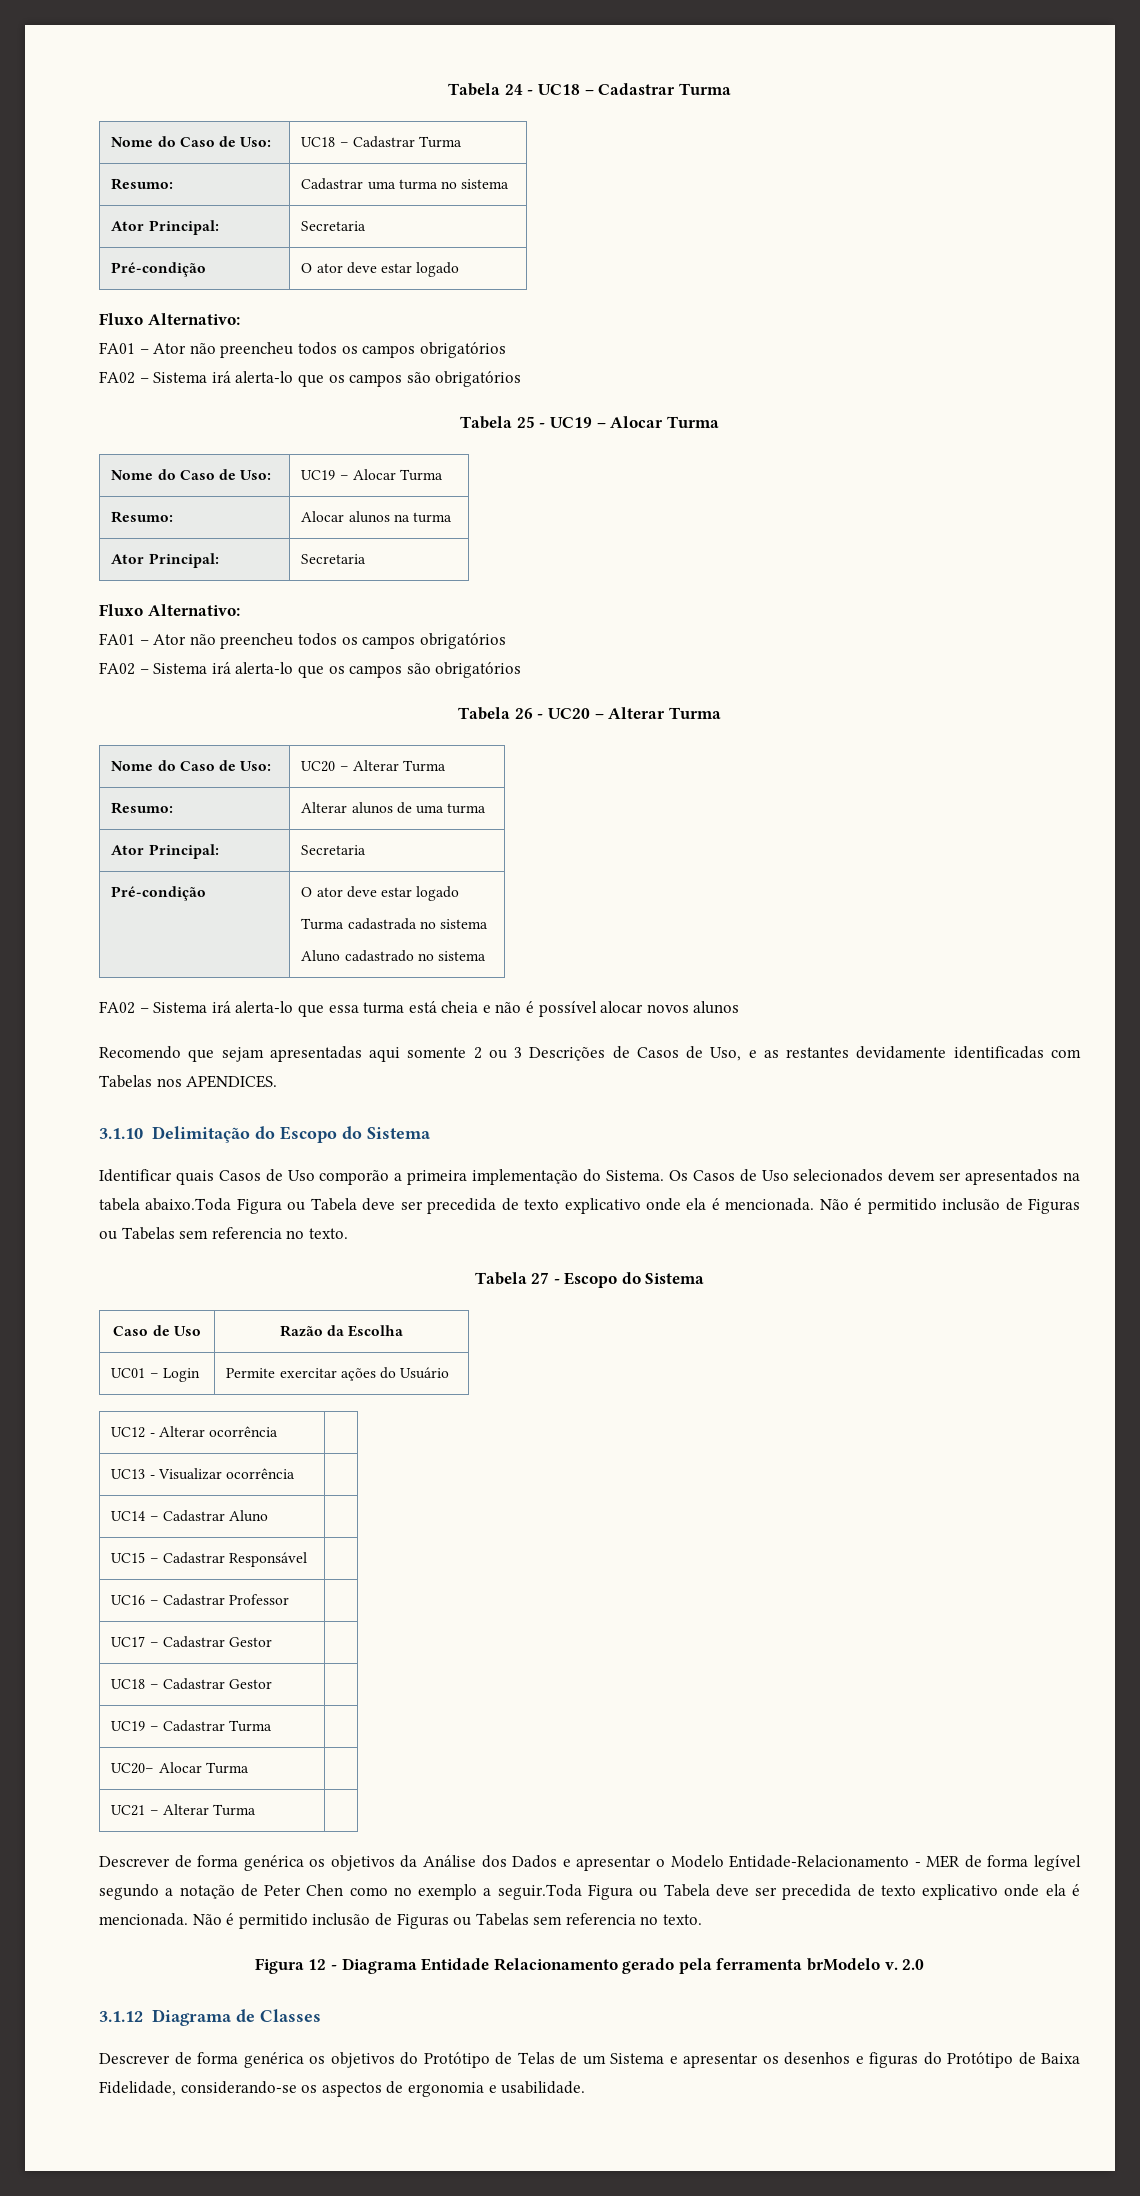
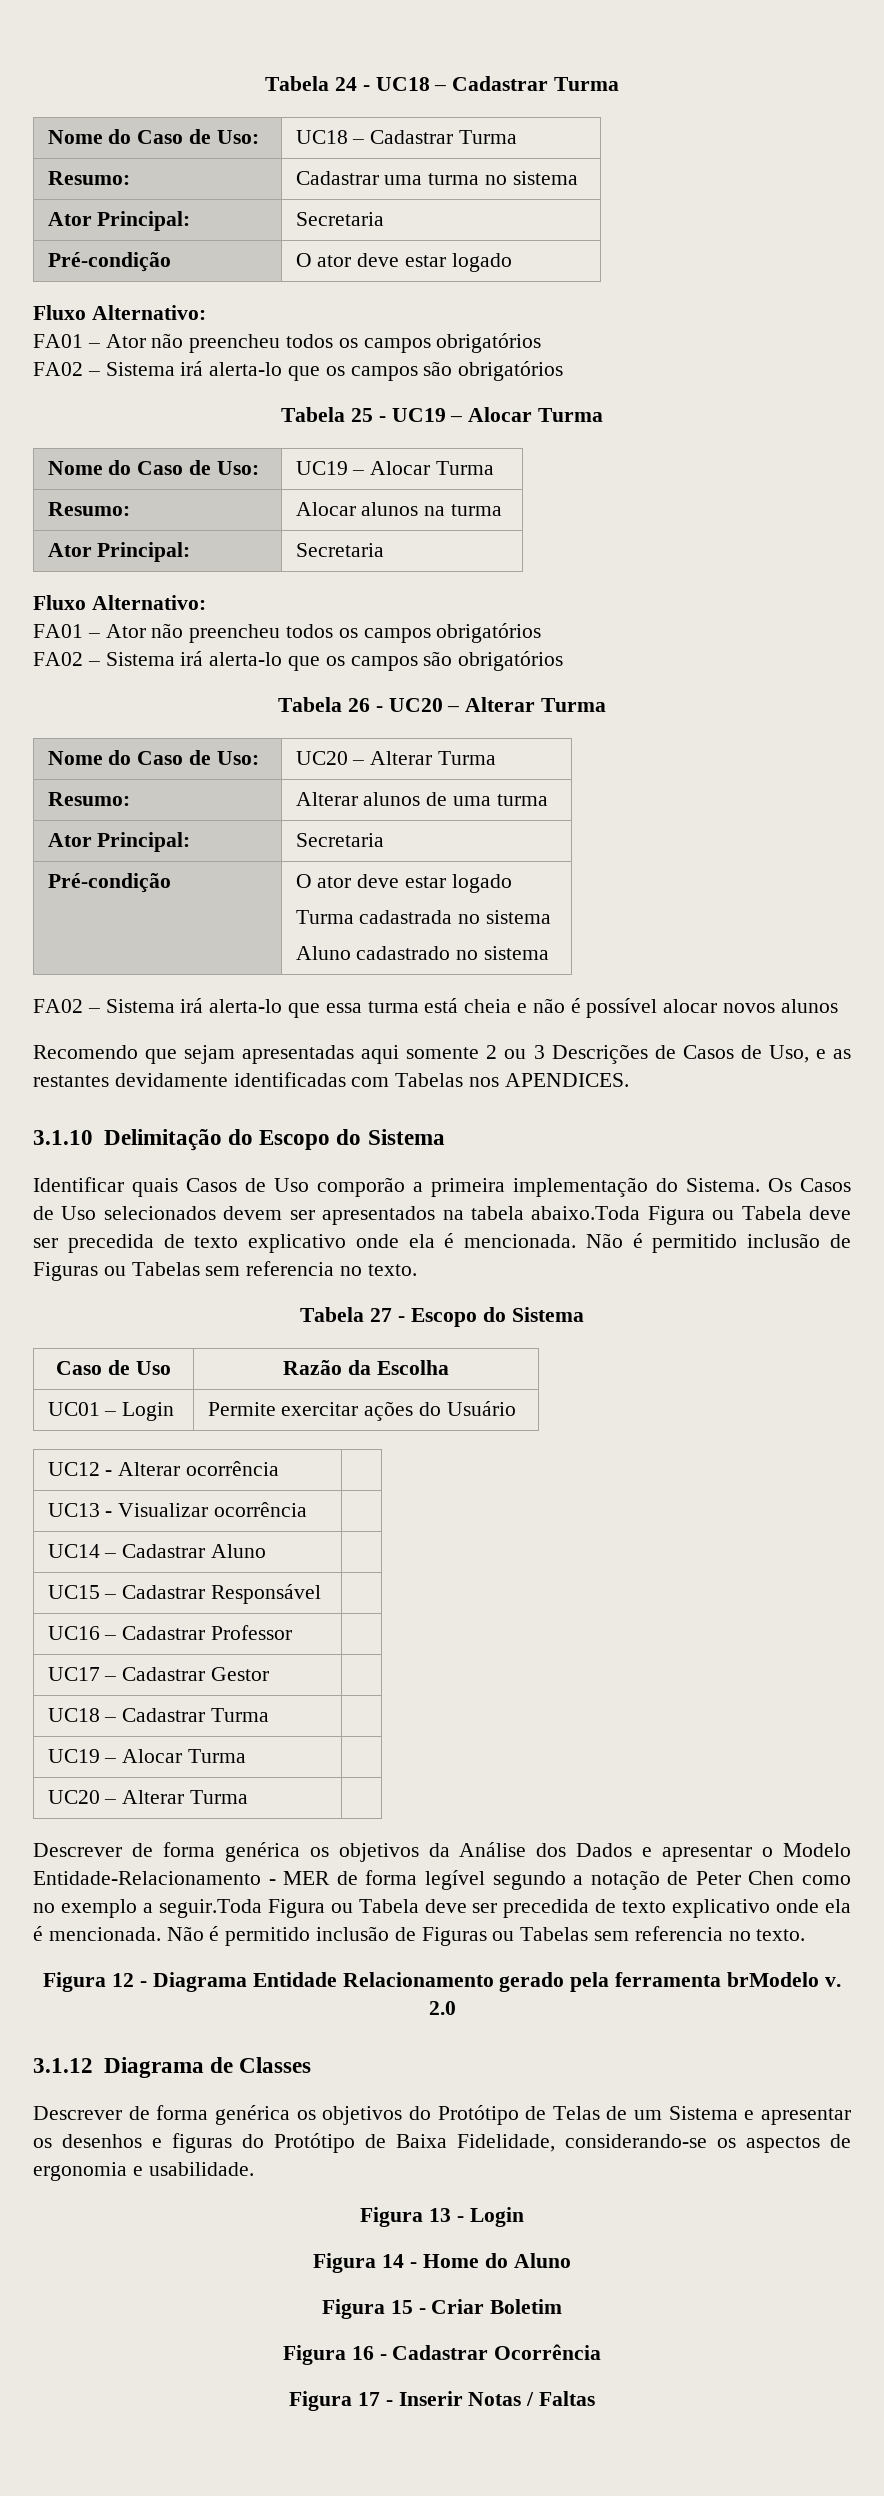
- UC18 – Cadastrar Gestor |
- UC19 – Cadastrar Turma |
- UC20– Alocar Turma |
+ UC18 – Cadastrar Turma |
+ UC19 – Alocar Turma |
- UC21 – Alterar Turma |
+ UC20 – Alterar Turma |
+ Figura 13 - Login
+ Figura 14 - Home do Aluno
+ Figura 15 - Criar Boletim
+ Figura 16 - Cadastrar Ocorrência
+ Figura 17 - Inserir Notas / Faltas

